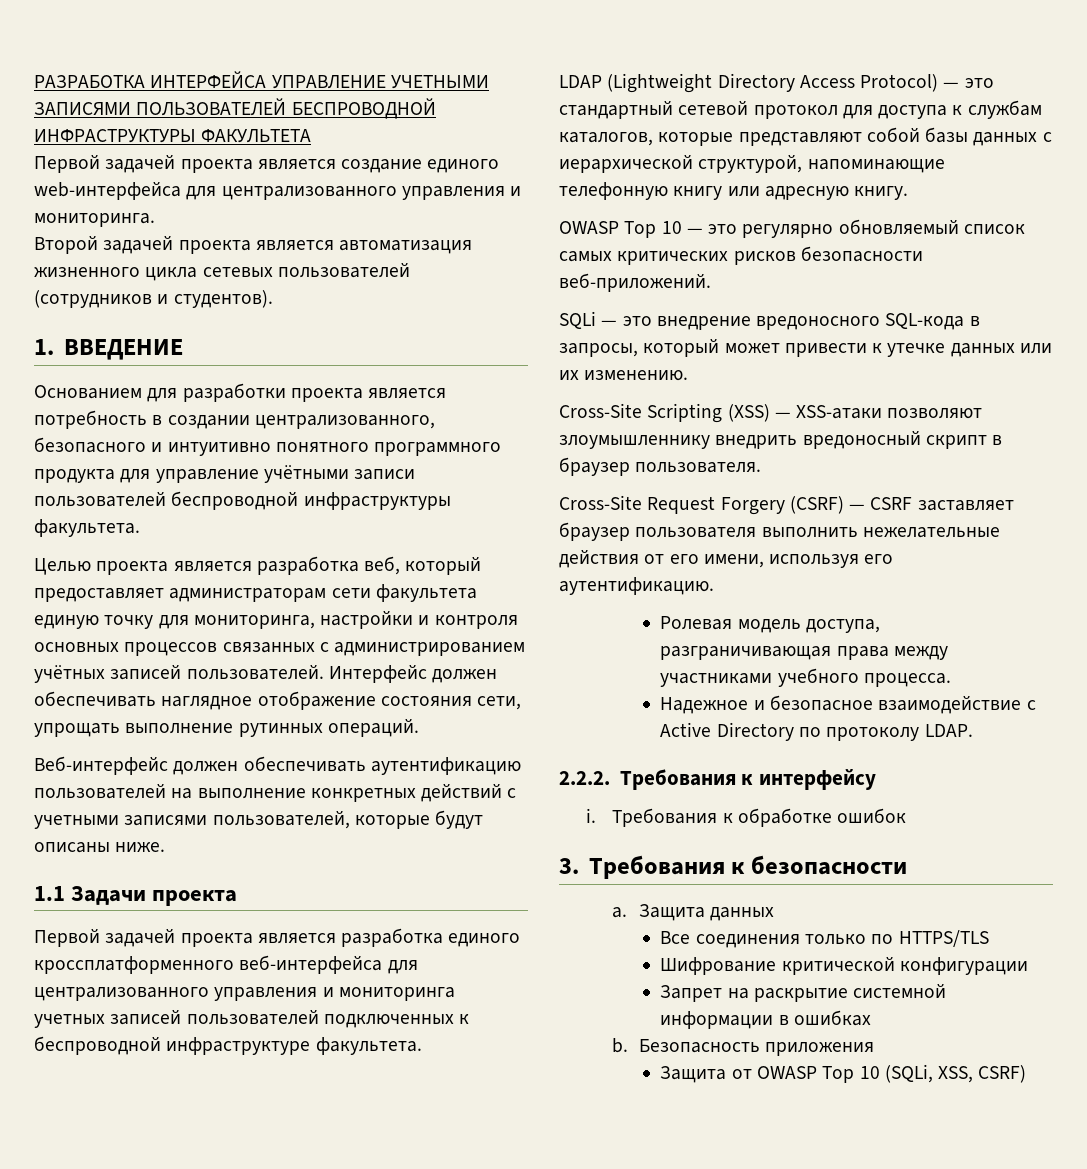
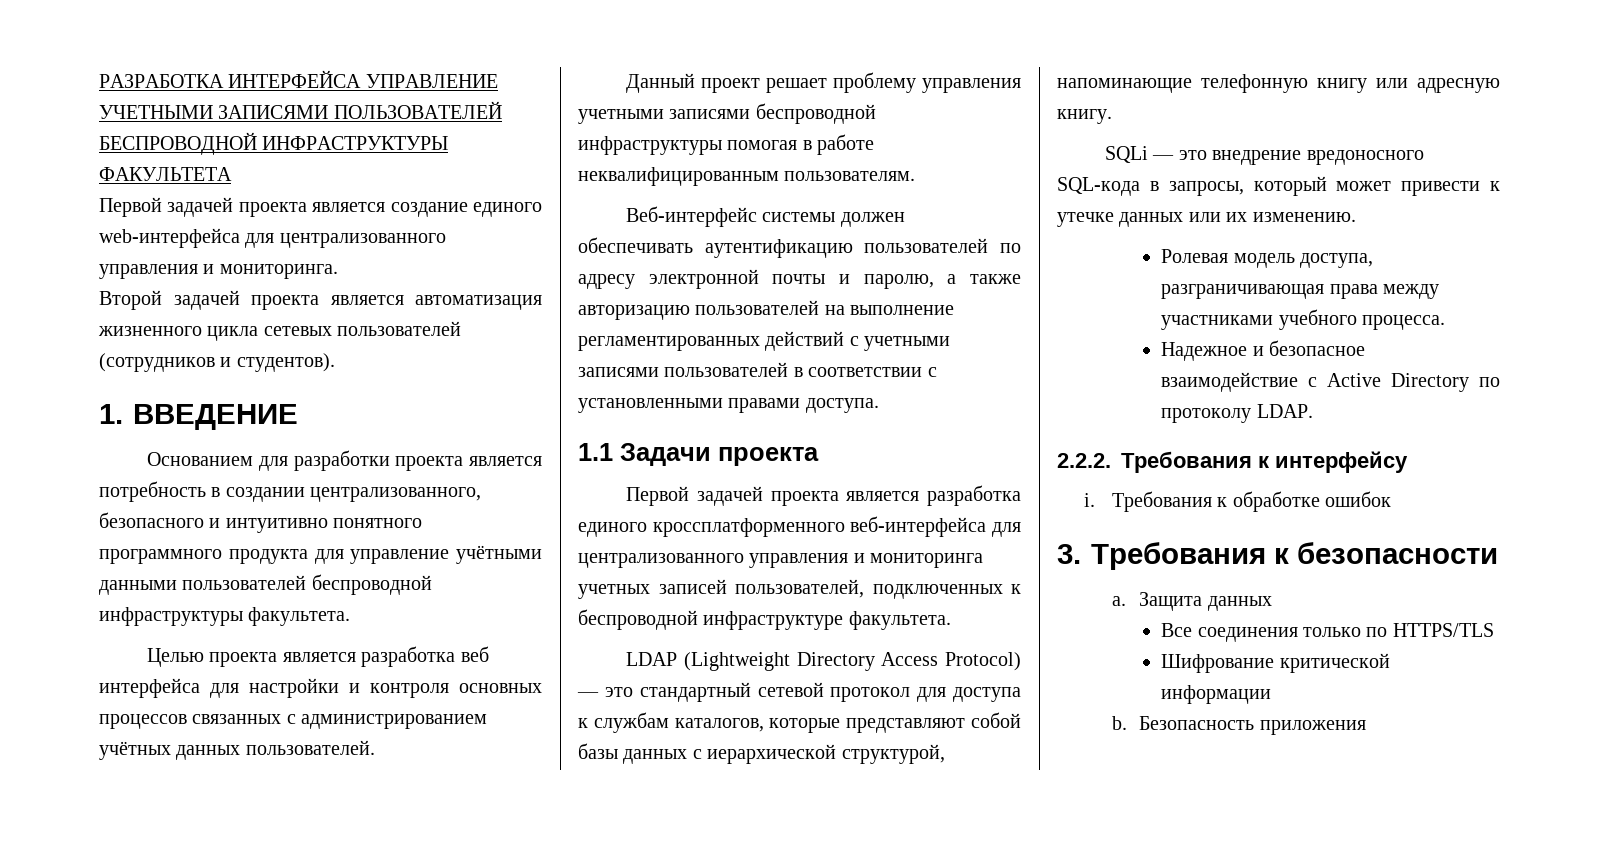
- Основанием для разработки проекта является потребность в создании централизованного, безопасного и интуитивно понятного программного продукта для управление учётными записи пользователей беспроводной инфраструктуры факультета.
+ Основанием для разработки проекта является потребность в создании централизованного, безопасного и интуитивно понятного программного продукта для управление учётными данными пользователей беспроводной инфраструктуры факультета.
- Целью проекта является разработка веб, который предоставляет администраторам сети факультета единую точку для мониторинга, настройки и контроля основных процессов связанных с администрированием учётных записей пользователей. Интерфейс должен обеспечивать наглядное отображение состояния сети, упрощать выполнение рутинных операций.
+ Целью проекта является разработка веб интерфейса для настройки и контроля основных процессов связанных с администрированием учётных данных пользователей.
+ Данный проект решает проблему управления учетными записями беспроводной инфраструктуры помогая в работе неквалифицированным пользователям.
- Веб-интерфейс должен обеспечивать аутентификацию пользователей на выполнение конкретных действий с учетными записями пользователей, которые будут описаны ниже.
+ Веб-интерфейс системы должен обеспечивать аутентификацию пользователей по адресу электронной почты и паролю, а также авторизацию пользователей на выполнение регламентированных действий с учетными записями пользователей в соответствии с установленными правами доступа.
- Первой задачей проекта является разработка единого кроссплатформенного веб-интерфейса для централизованного управления и мониторинга учетных записей пользователей подключенных к беспроводной инфраструктуре факультета.
+ Первой задачей проекта является разработка единого кроссплатформенного веб-интерфейса для централизованного управления и мониторинга учетных записей пользователей, подключенных к беспроводной инфраструктуре факультета.
- OWASP Top 10 — это регулярно обновляемый список самых критических рисков безопасности веб-приложений.
- Cross-Site Scripting (XSS) — XSS-атаки позволяют злоумышленнику внедрить вредоносный скрипт в браузер пользователя.
- Сross-Site Request Forgery (CSRF) — CSRF заставляет браузер пользователя выполнить нежелательные действия от его имени, используя его аутентификацию.
- Шифрование критической конфигурации
- Запрет на раскрытие системной информации в ошибках
+ Шифрование критической информации
- Защита от OWASP Top 10 (SQLi, XSS, CSRF)

